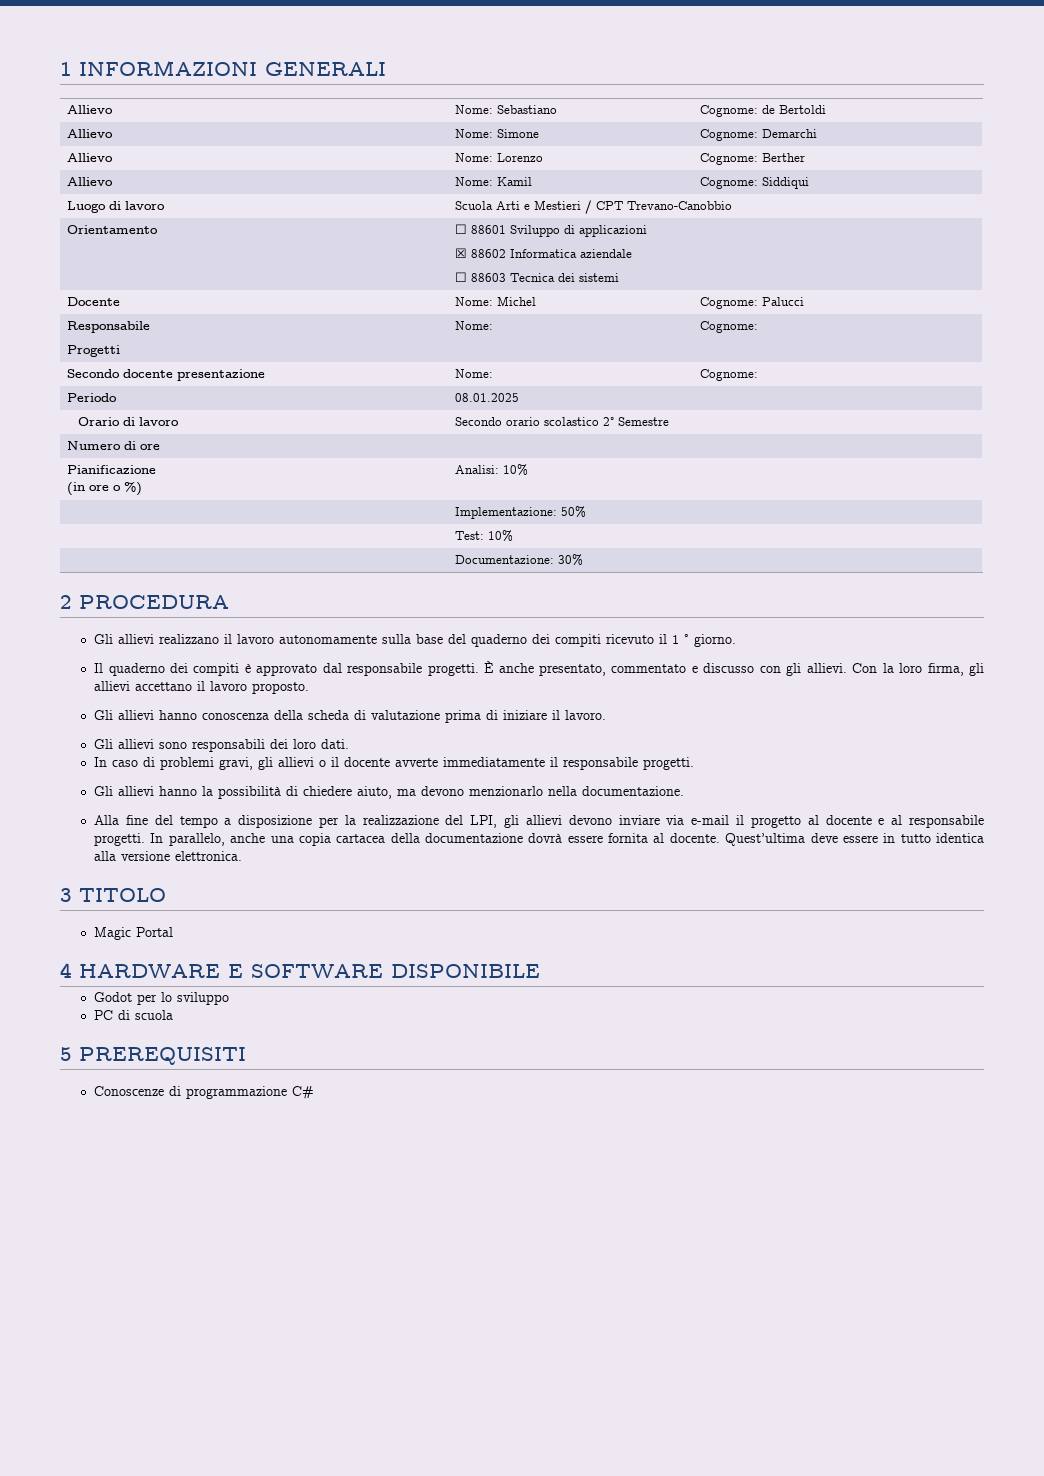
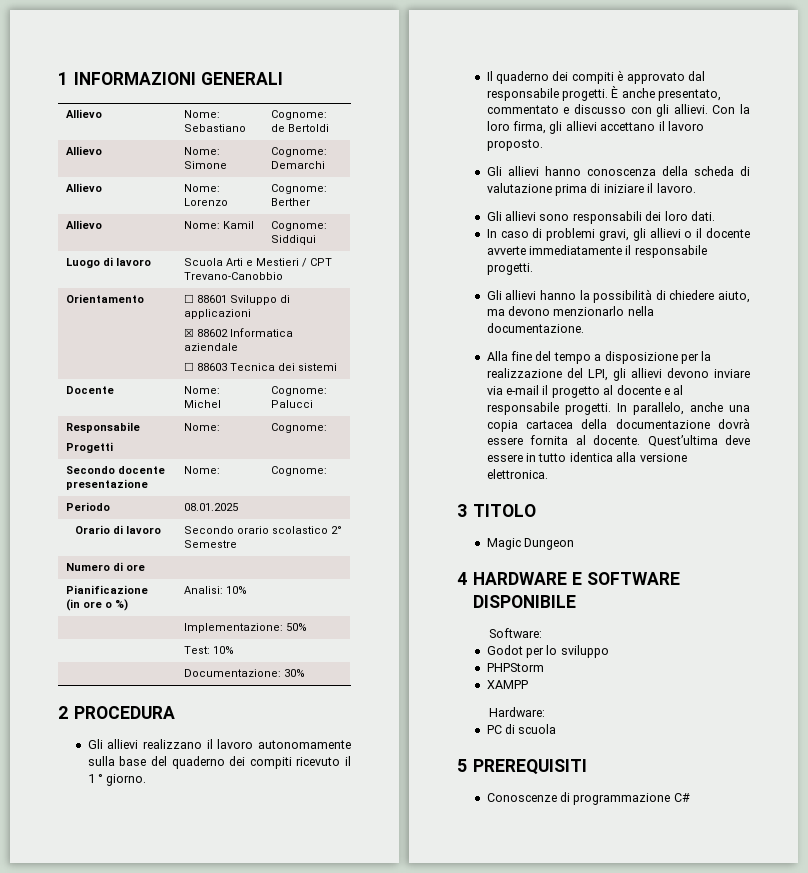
- Magic Portal
+ Magic Dungeon
+ Software:
+ PHPStorm
+ XAMPP
+ Hardware:

